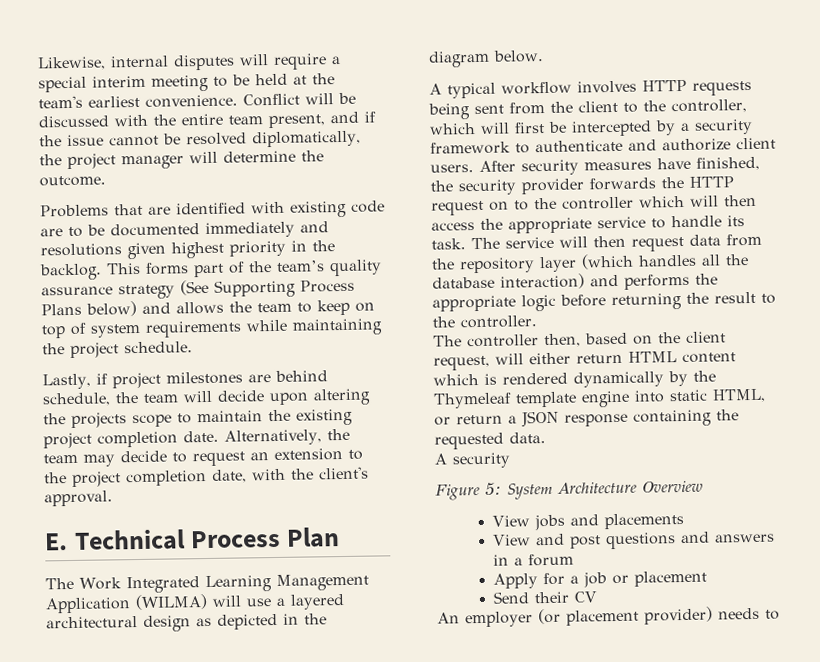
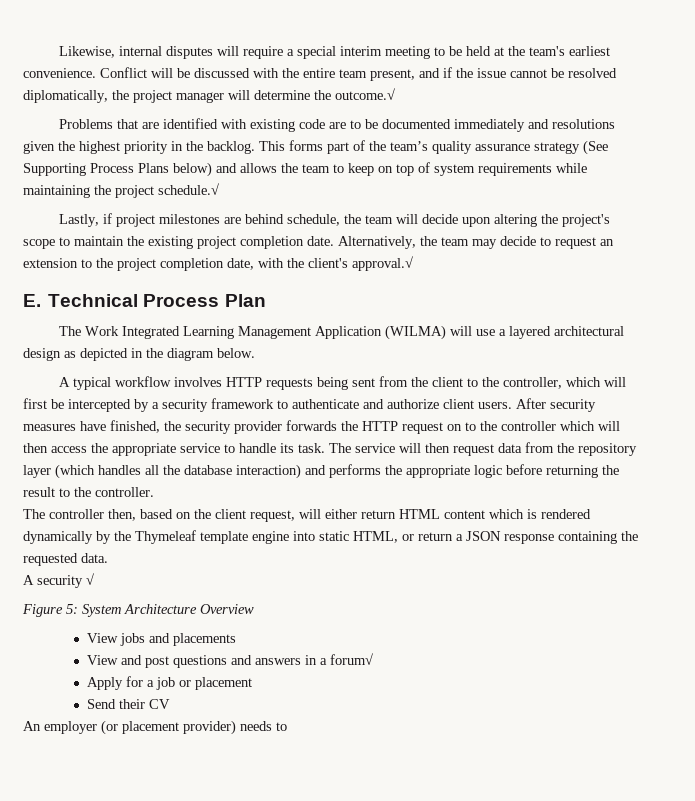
- Conflict will be discussed with the entire team present, and if the issue cannot be resolved diplomatically, the project manager will determine the outcome.
+ Conflict will be discussed with the entire team present, and if the issue cannot be resolved diplomatically, the project manager will determine the outcome.√
- Problems that are identified with existing code are to be documented immediately and resolutions given highest priority in the backlog.
+ Problems that are identified with existing code are to be documented immediately and resolutions given the highest priority in the backlog.
- This forms part of the team’s quality assurance strategy (See Supporting Process Plans below) and allows the team to keep on top of system requirements while maintaining the project schedule.
+ This forms part of the team’s quality assurance strategy (See Supporting Process Plans below) and allows the team to keep on top of system requirements while maintaining the project schedule.√
- Lastly, if project milestones are behind schedule, the team will decide upon altering the projects scope to maintain the existing project completion date.
+ Lastly, if project milestones are behind schedule, the team will decide upon altering the project's scope to maintain the existing project completion date.
- Alternatively, the team may decide to request an extension to the project completion date, with the client's approval.
+ Alternatively, the team may decide to request an extension to the project completion date, with the client's approval.√
- A security
+ A security √
- View and post questions and answers in a forum
+ View and post questions and answers in a forum√

